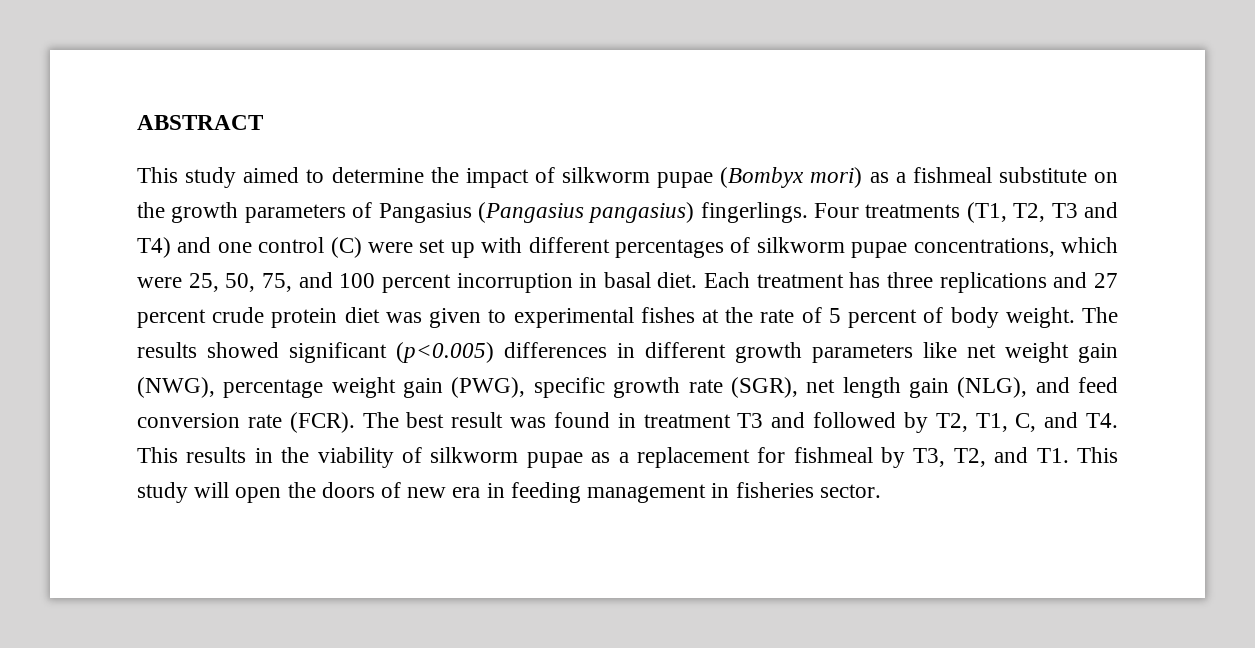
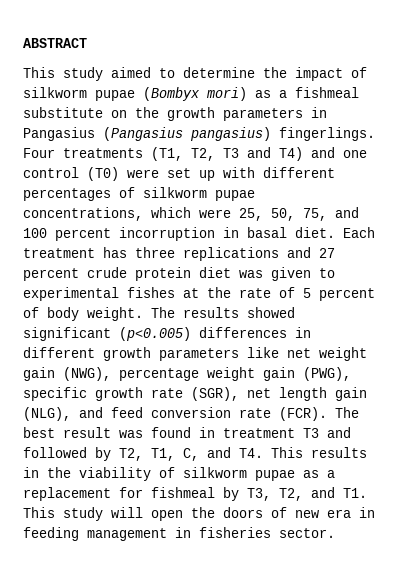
- This study aimed to determine the impact of silkworm pupae (Bombyx mori) as a fishmeal substitute on the growth parameters of Pangasius (Pangasius pangasius) fingerlings.
+ This study aimed to determine the impact of silkworm pupae (Bombyx mori) as a fishmeal substitute on the growth parameters in Pangasius (Pangasius pangasius) fingerlings.
- Four treatments (T1, T2, T3 and T4) and one control (C) were set up with different percentages of silkworm pupae concentrations, which were 25, 50, 75, and 100 percent incorruption in basal diet.
+ Four treatments (T1, T2, T3 and T4) and one control (T0) were set up with different percentages of silkworm pupae concentrations, which were 25, 50, 75, and 100 percent incorruption in basal diet.

